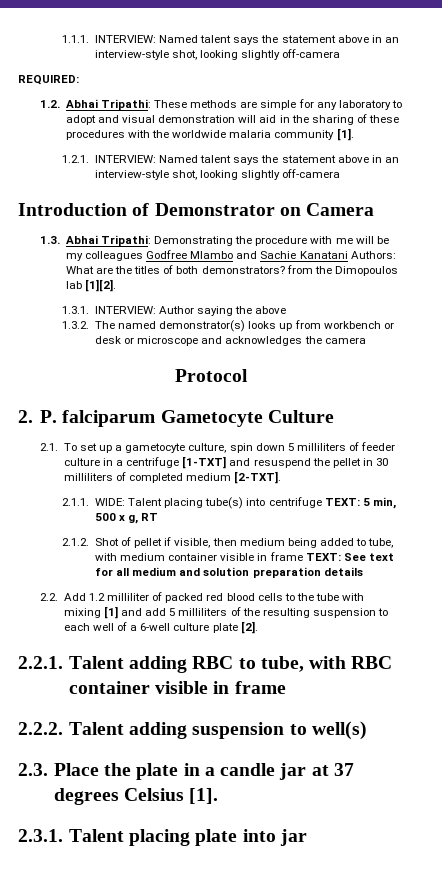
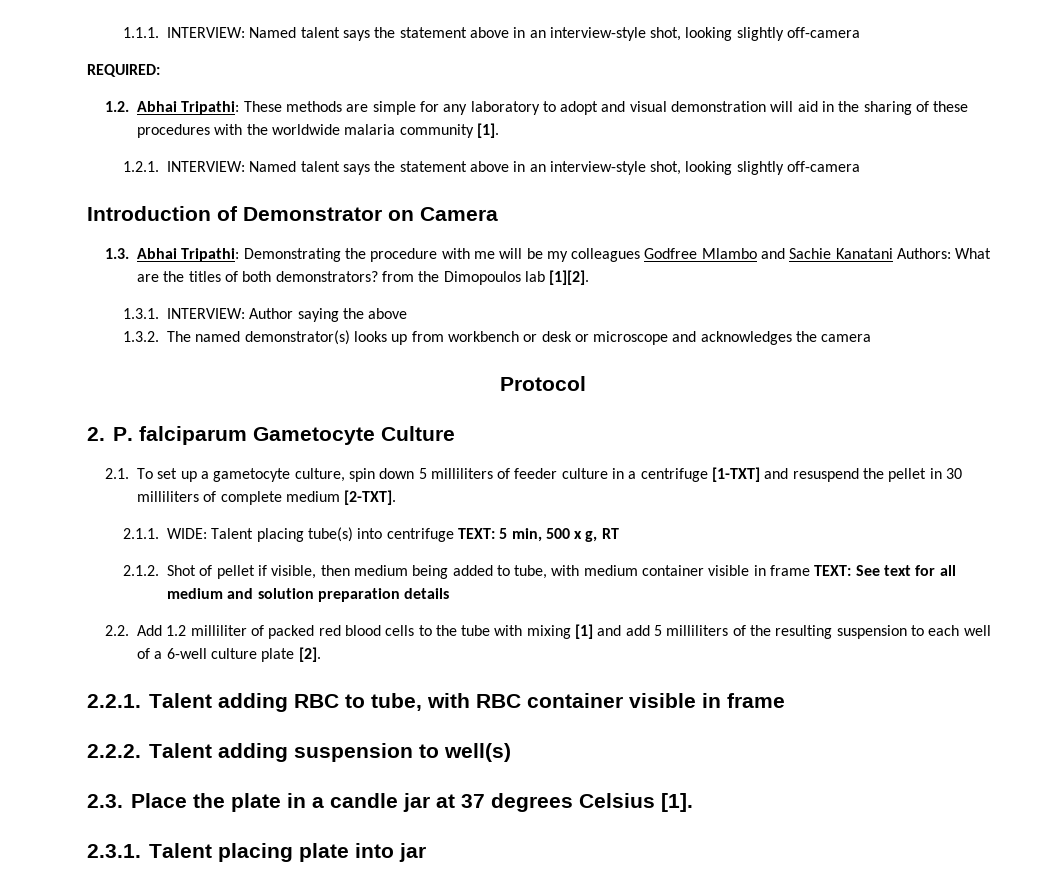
- 2.1. To set up a gametocyte culture, spin down 5 milliliters of feeder culture in a centrifuge [1-TXT] and resuspend the pellet in 30 milliliters of completed medium [2-TXT].
+ 2.1. To set up a gametocyte culture, spin down 5 milliliters of feeder culture in a centrifuge [1-TXT] and resuspend the pellet in 30 milliliters of complete medium [2-TXT].

